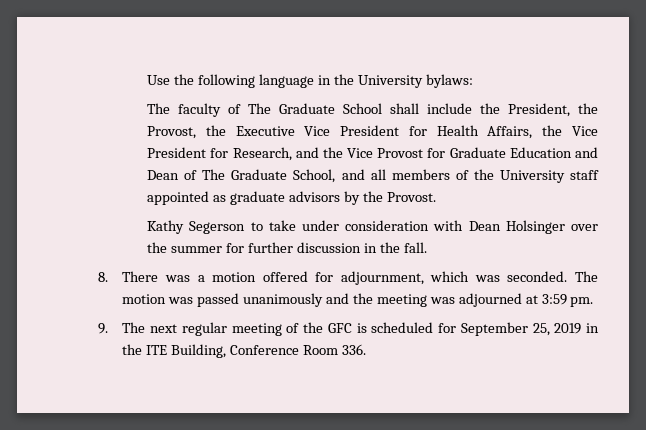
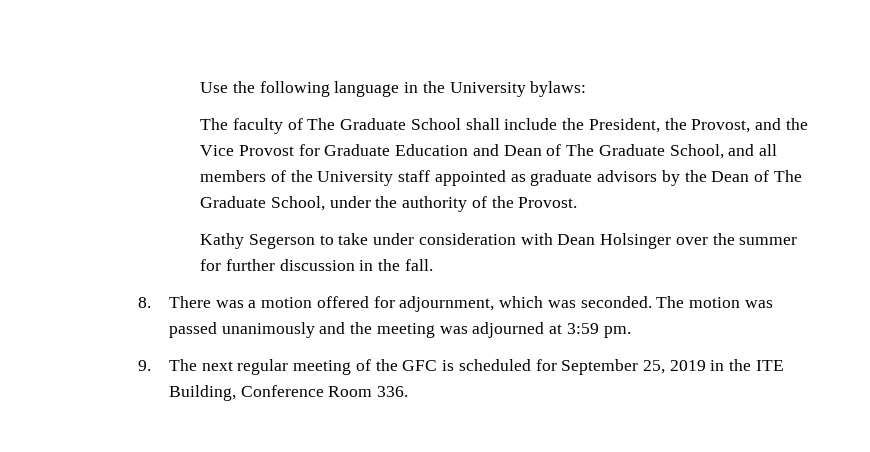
- The faculty of The Graduate School shall include the President, the Provost, the Executive Vice President for Health Affairs, the Vice President for Research, and the Vice Provost for Graduate Education and Dean of The Graduate School, and all members of the University staff appointed as graduate advisors by the Provost.
+ The faculty of The Graduate School shall include the President, the Provost, and the Vice Provost for Graduate Education and Dean of The Graduate School, and all members of the University staff appointed as graduate advisors by the Dean of The Graduate School, under the authority of the Provost.

